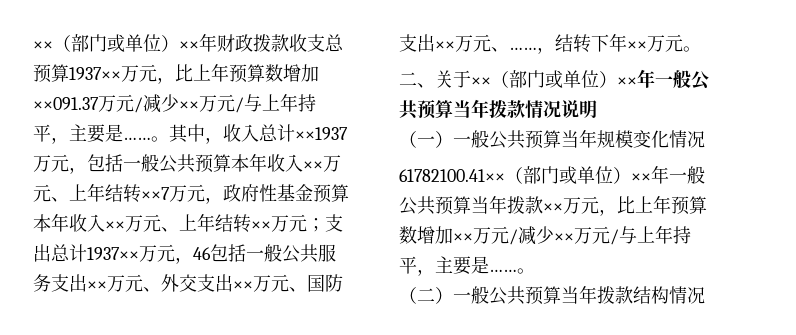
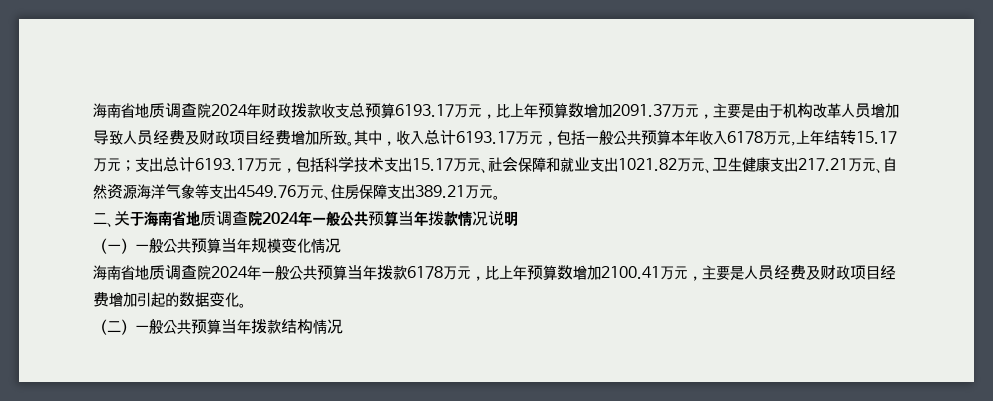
- ××（部门或单位）××年财政拨款收支总预算1937××万元，比上年预算数增加××091.37万元/减少××万元/与上年持平，主要是……。
+ 海南省地质调查院2024年财政拨款收支总预算6193.17万元，比上年预算数增加2091.37万元，主要是由于机构改革人员增加导致人员经费及财政项目经费增加所致。
- 其中，收入总计××1937万元，包括一般公共预算本年收入××万元、上年结转××7万元，政府性基金预算本年收入××万元、上年结转××万元；支出总计1937××万元，46包括一般公共服务支出××万元、外交支出××万元、国防支出××万元、……，结转下年××万元。
- 二、关于××（部门或单位）××年一般公共预算当年拨款情况说明
+ 其中，收入总计6193.17万元，包括一般公共预算本年收入6178万元,上年结转15.17万元；支出总计6193.17万元，包括科学技术支出15.17万元、社会保障和就业支出1021.82万元、卫生健康支出217.21万元、自然资源海洋气象等支出4549.76万元、住房保障支出389.21万元。
+ 二、关于海南省地质调查院2024年一般公共预算当年拨款情况说明
- 61782100.41××（部门或单位）××年一般公共预算当年拨款××万元，比上年预算数增加××万元/减少××万元/与上年持平，主要是……。
+ 海南省地质调查院2024年一般公共预算当年拨款6178万元，比上年预算数增加2100.41万元，主要是人员经费及财政项目经费增加引起的数据变化。

